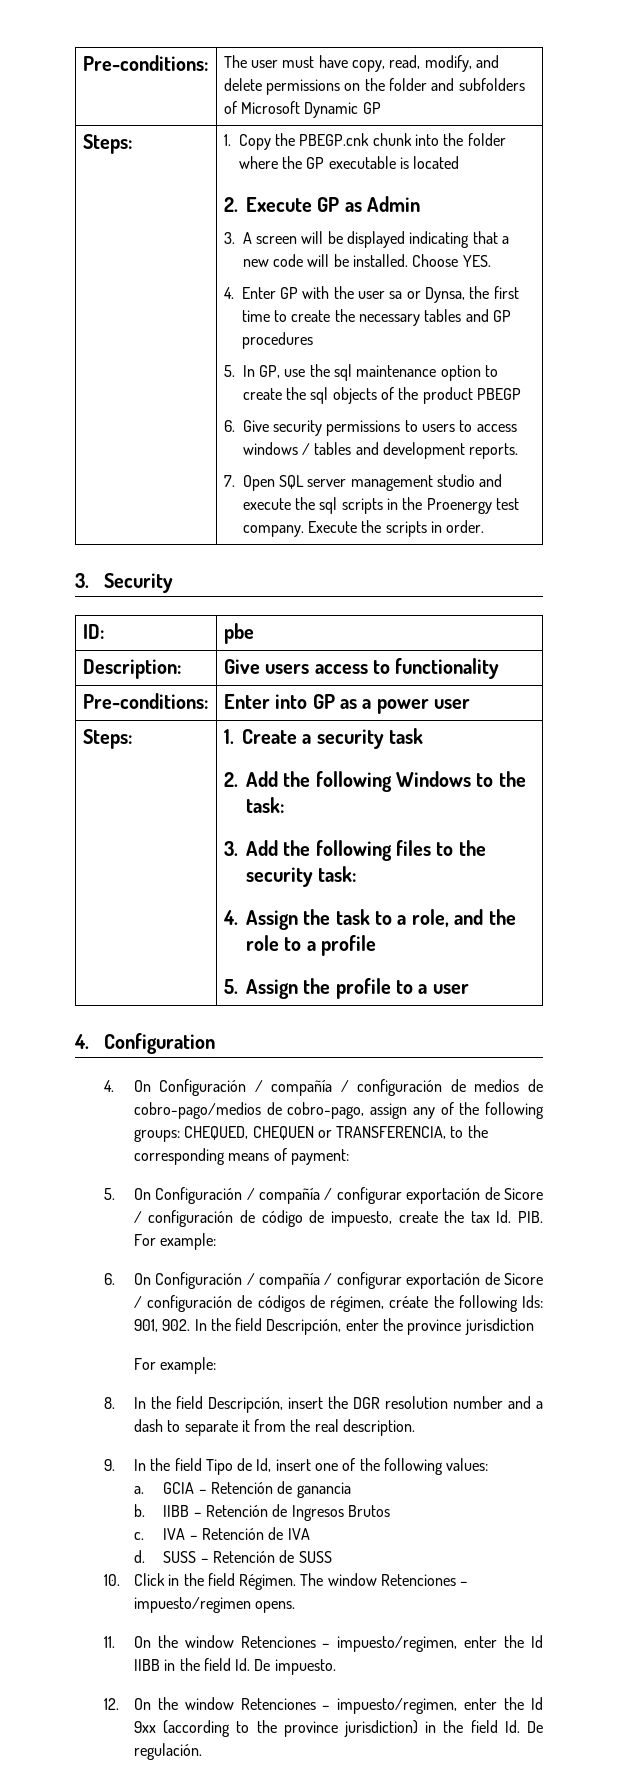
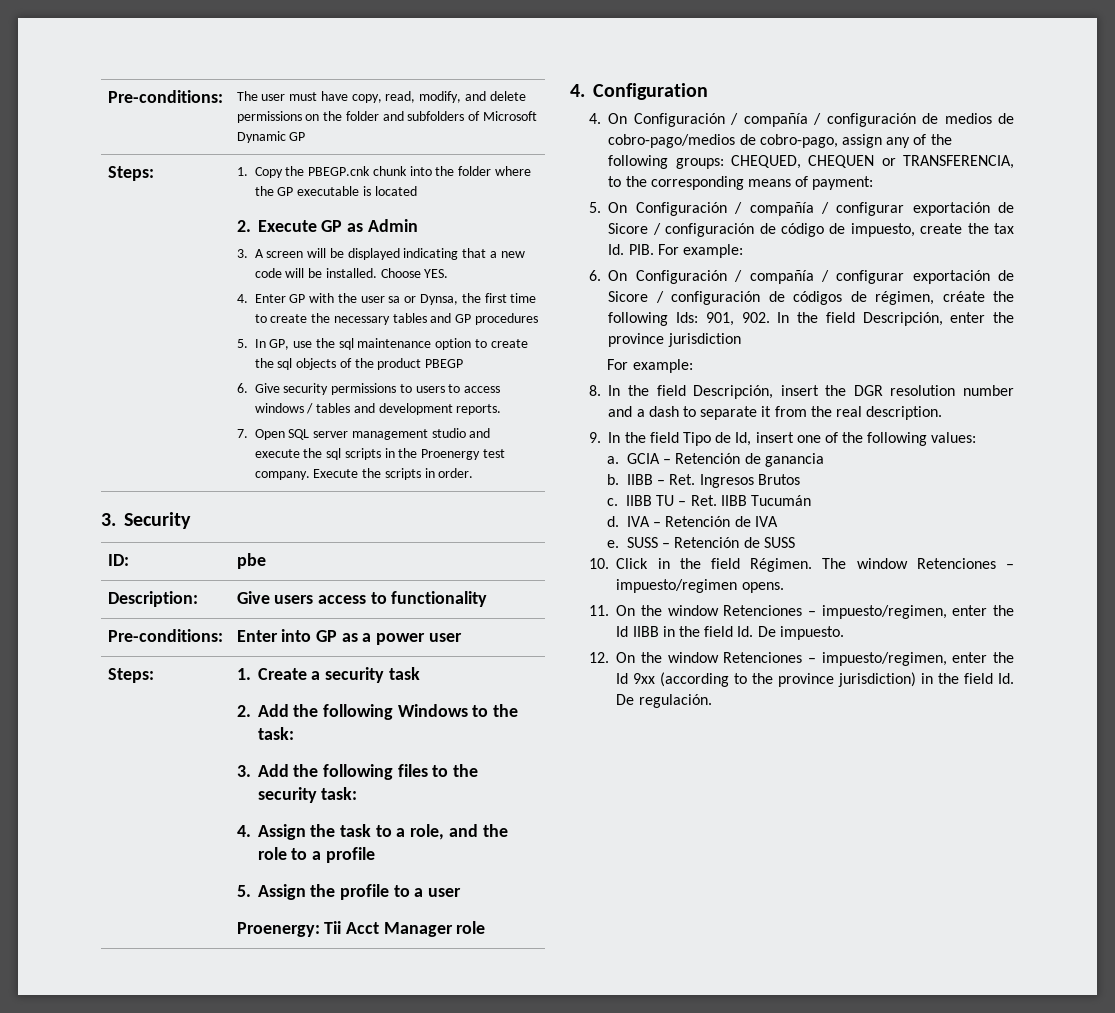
+ Proenergy: Tii Acct Manager role
- IIBB – Retención de Ingresos Brutos
+ IIBB – Ret. Ingresos Brutos
+ IIBB TU – Ret. IIBB Tucumán
+ d.
- d.
+ e.

